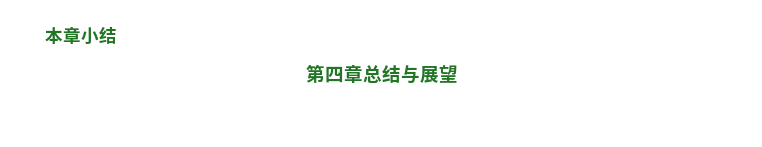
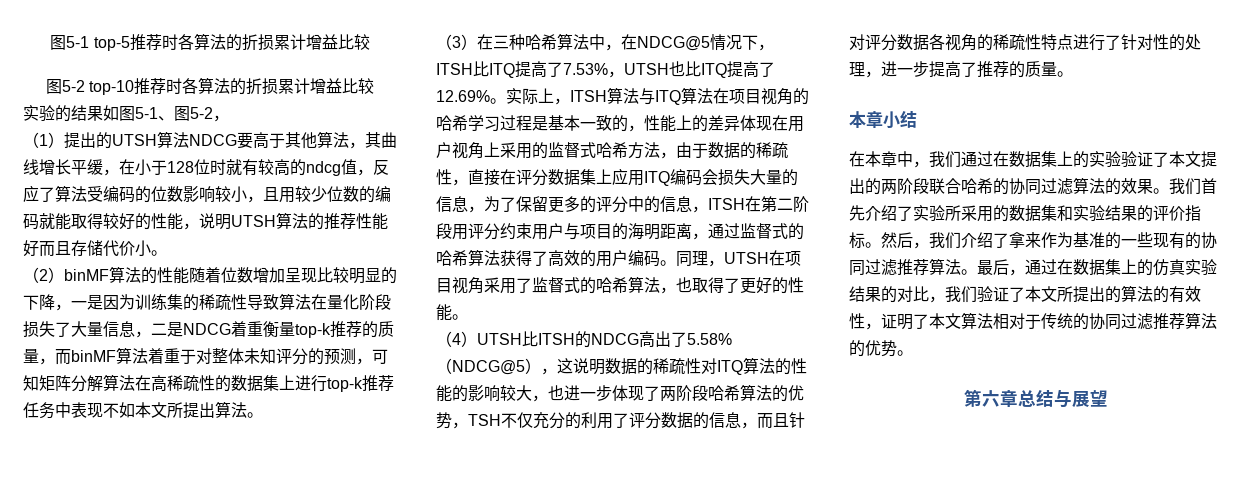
+ 图5-1 top-5推荐时各算法的折损累计增益比较
+ 图5-2 top-10推荐时各算法的折损累计增益比较
+ 实验的结果如图5-1、图5-2，
+ （1）提出的UTSH算法NDCG要高于其他算法，其曲线增长平缓，在小于128位时就有较高的ndcg值，反应了算法受编码的位数影响较小，且用较少位数的编码就能取得较好的性能，说明UTSH算法的推荐性能好而且存储代价小。
+ （2）binMF算法的性能随着位数增加呈现比较明显的下降，一是因为训练集的稀疏性导致算法在量化阶段损失了大量信息，二是NDCG着重衡量top-k推荐的质量，而binMF算法着重于对整体未知评分的预测，可知矩阵分解算法在高稀疏性的数据集上进行top-k推荐任务中表现不如本文所提出算法。
+ （3）在三种哈希算法中，在NDCG@5情况下，ITSH比ITQ提高了7.53%，UTSH也比ITQ提高了12.69%。实际上，ITSH算法与ITQ算法在项目视角的哈希学习过程是基本一致的，性能上的差异体现在用户视角上采用的监督式哈希方法，由于数据的稀疏性，直接在评分数据集上应用ITQ编码会损失大量的信息，为了保留更多的评分中的信息，ITSH在第二阶段用评分约束用户与项目的海明距离，通过监督式的哈希算法获得了高效的用户编码。同理，UTSH在项目视角采用了监督式的哈希算法，也取得了更好的性能。
+ （4）UTSH比ITSH的NDCG高出了5.58%（NDCG@5），这说明数据的稀疏性对ITQ算法的性能的影响较大，也进一步体现了两阶段哈希算法的优势，TSH不仅充分的利用了评分数据的信息，而且针对评分数据各视角的稀疏性特点进行了针对性的处理，进一步提高了推荐的质量。
  本章小结
- 第四章总结与展望
+ 在本章中，我们通过在数据集上的实验验证了本文提出的两阶段联合哈希的协同过滤算法的效果。我们首先介绍了实验所采用的数据集和实验结果的评价指标。然后，我们介绍了拿来作为基准的一些现有的协同过滤推荐算法。最后，通过在数据集上的仿真实验结果的对比，我们验证了本文所提出的算法的有效性，证明了本文算法相对于传统的协同过滤推荐算法的优势。
+ 第六章总结与展望

